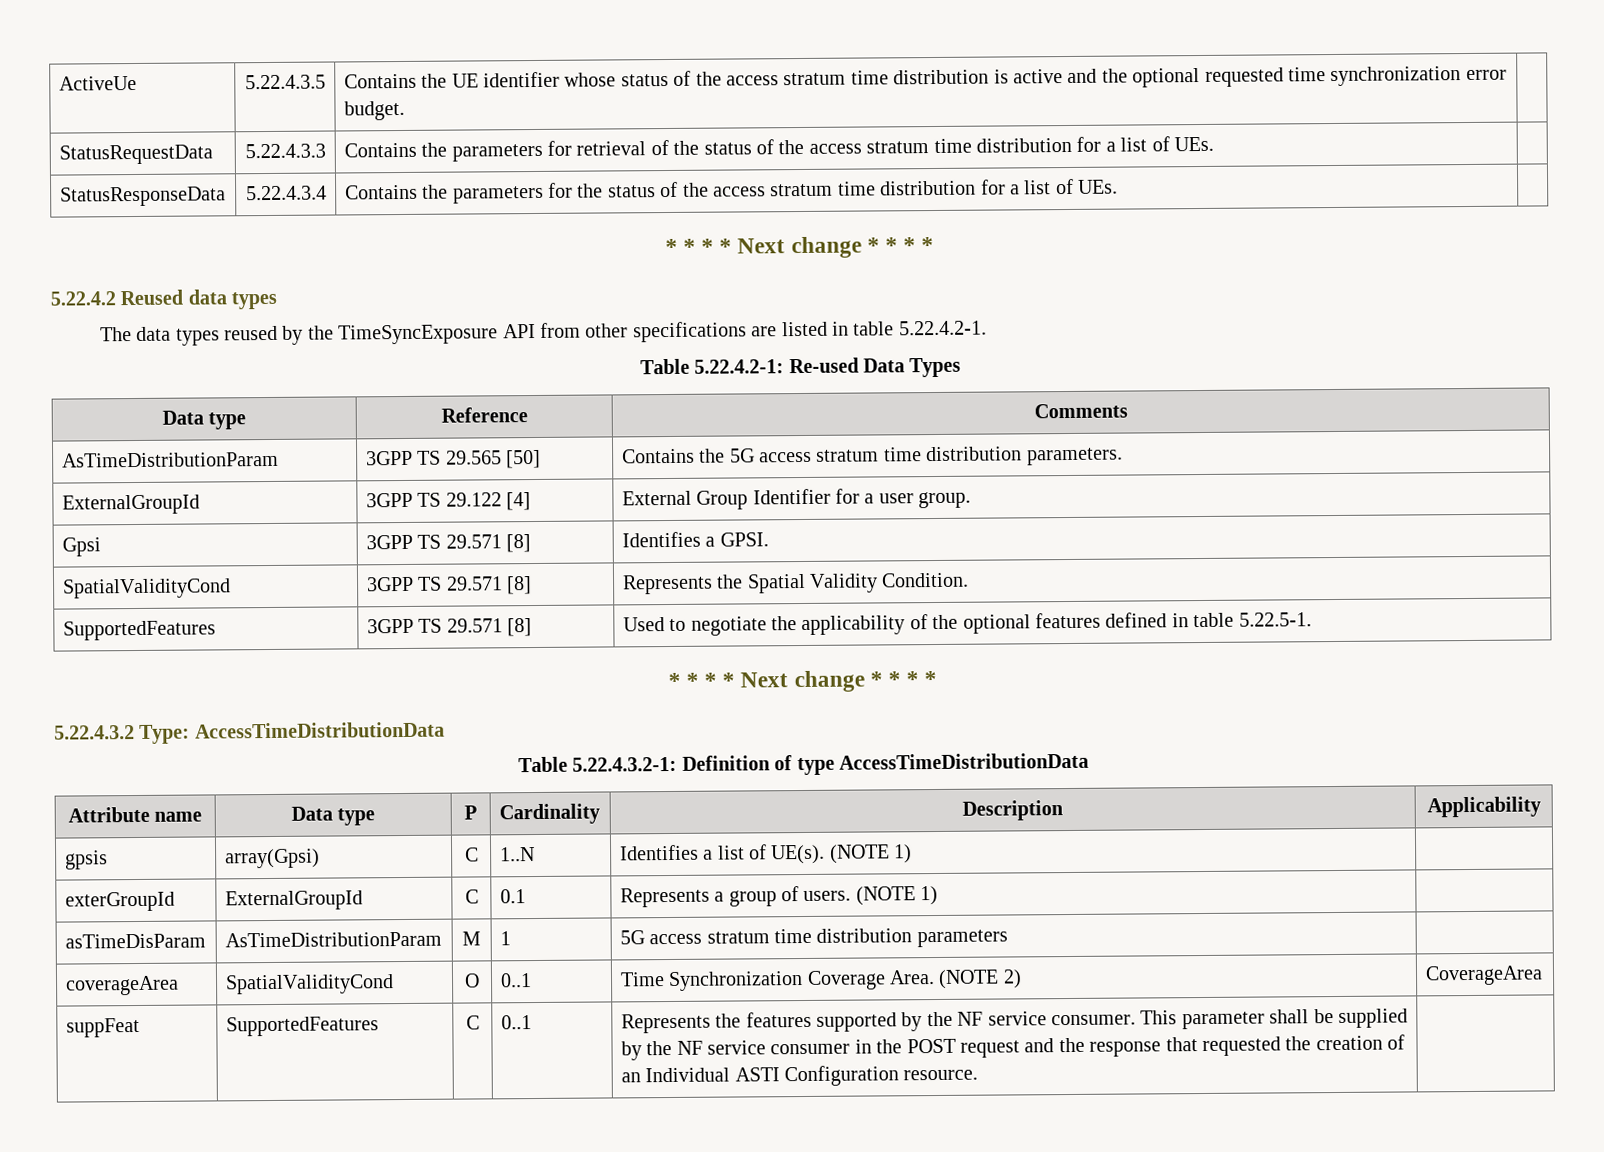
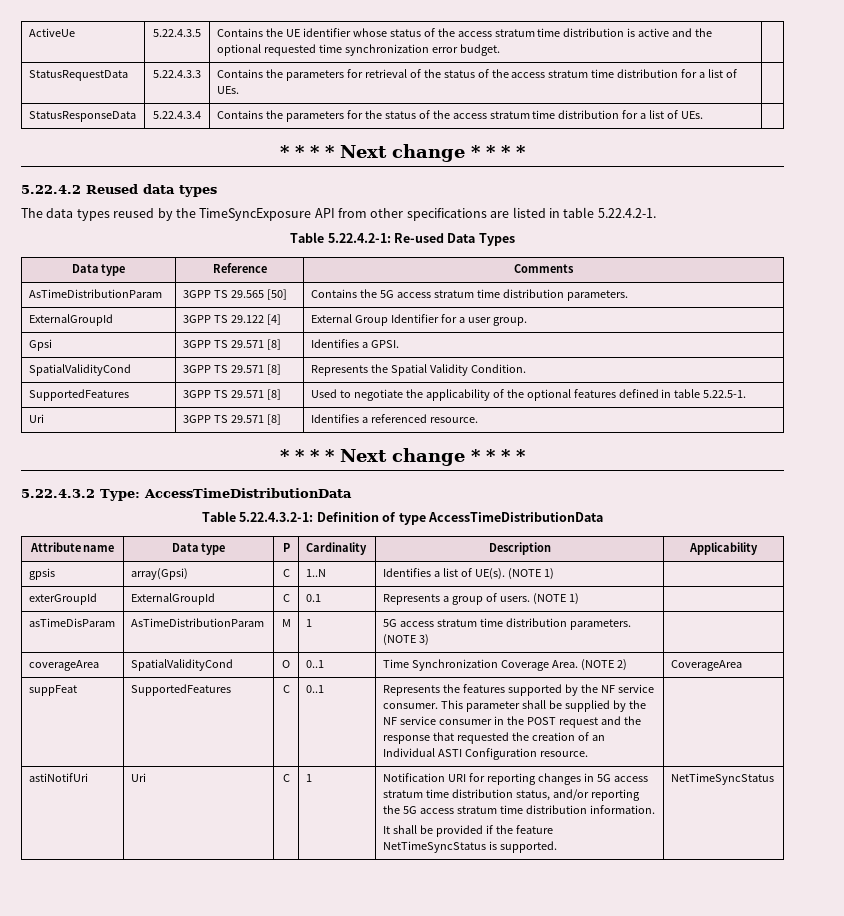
+ Uri | 3GPP TS 29.571 [8] | Identifies a referenced resource.
- asTimeDisParam | AsTimeDistributionParam | M | 1 | 5G access stratum time distribution parameters |
+ asTimeDisParam | AsTimeDistributionParam | M | 1 | 5G access stratum time distribution parameters. (NOTE 3) |
+ astiNotifUri | Uri | C | 1 | Notification URI for reporting changes in 5G access stratum time distribution status, and/or reporting the 5G access stratum time distribution information.
+ It shall be provided if the feature NetTimeSyncStatus is supported. | NetTimeSyncStatus

